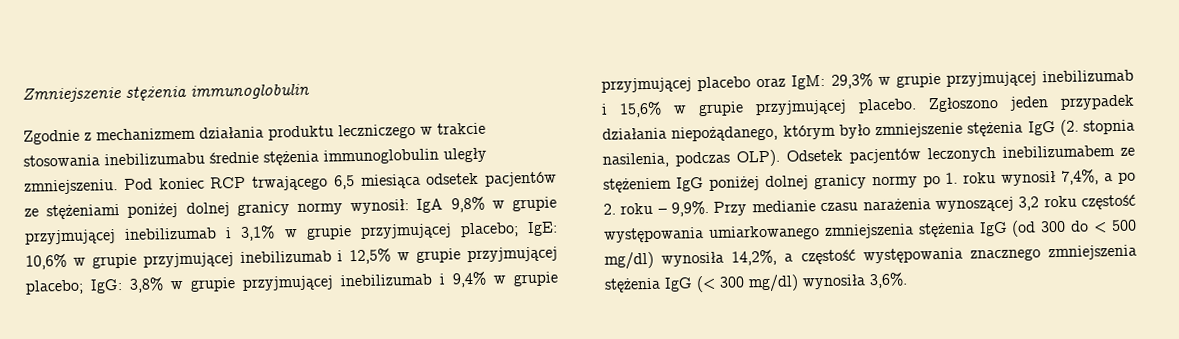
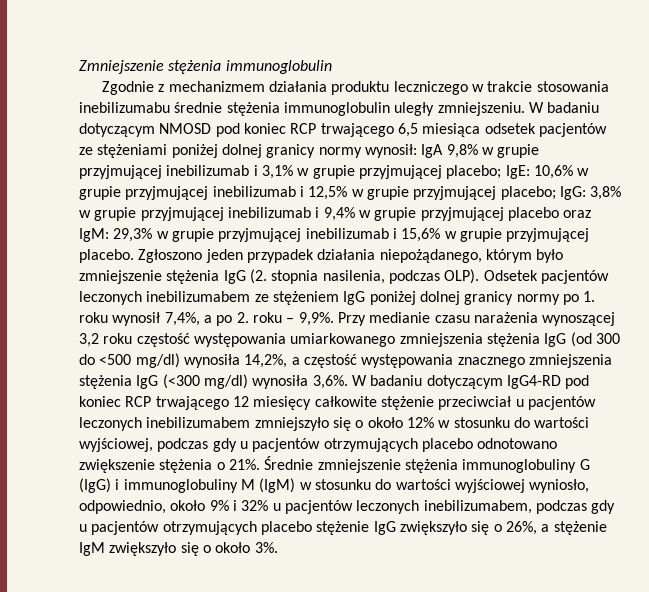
- Pod koniec RCP trwającego 6,5 miesiąca odsetek pacjentów ze stężeniami poniżej dolnej granicy normy wynosił:
+ W badaniu dotyczącym NMOSD pod koniec RCP trwającego 6,5 miesiąca odsetek pacjentów ze stężeniami poniżej dolnej granicy normy wynosił:
- Przy medianie czasu narażenia wynoszącej 3,2 roku częstość występowania umiarkowanego zmniejszenia stężenia IgG (od 300 do < 500 mg/dl) wynosiła 14,2%, a częstość występowania znacznego zmniejszenia stężenia IgG (< 300 mg/dl) wynosiła 3,6%.
+ Przy medianie czasu narażenia wynoszącej 3,2 roku częstość występowania umiarkowanego zmniejszenia stężenia IgG (od 300 do <500 mg/dl) wynosiła 14,2%, a częstość występowania znacznego zmniejszenia stężenia IgG (<300 mg/dl) wynosiła 3,6%.
+ W badaniu dotyczącym IgG4-RD pod koniec RCP trwającego 12 miesięcy całkowite stężenie przeciwciał u pacjentów leczonych inebilizumabem zmniejszyło się o około 12% w stosunku do wartości wyjściowej, podczas gdy u pacjentów otrzymujących placebo odnotowano zwiększenie stężenia o 21%. Średnie zmniejszenie stężenia immunoglobuliny G (IgG) i immunoglobuliny M (IgM) w stosunku do wartości wyjściowej wyniosło, odpowiednio, około 9% i 32% u pacjentów leczonych inebilizumabem, podczas gdy u pacjentów otrzymujących placebo stężenie IgG zwiększyło się o 26%, a stężenie IgM zwiększyło się o około 3%.

